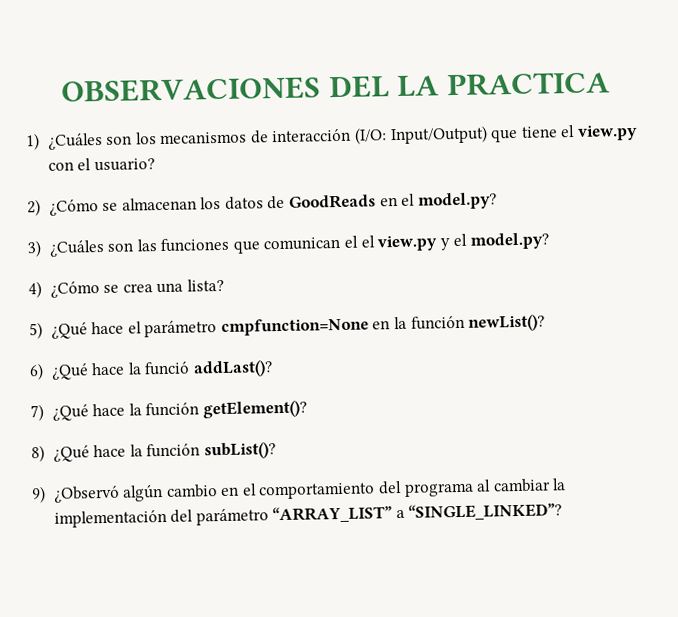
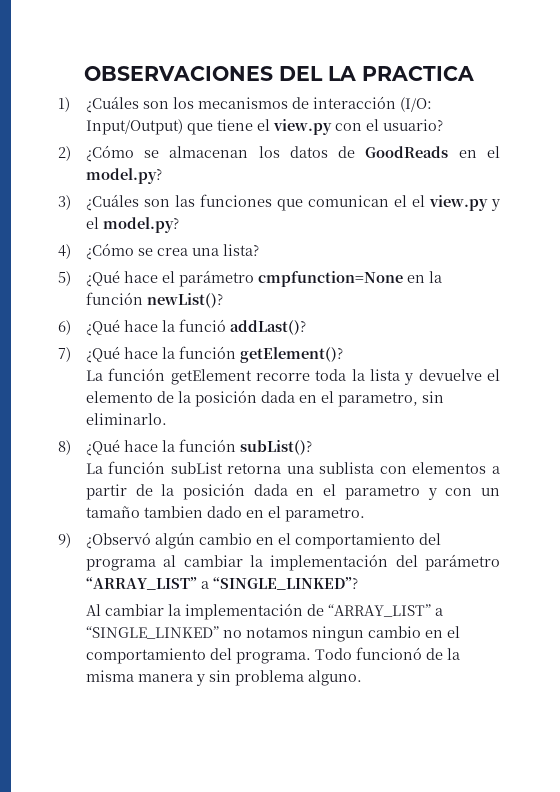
+ La función getElement recorre toda la lista y devuelve el elemento de la posición dada en el parametro, sin eliminarlo.
+ La función subList retorna una sublista con elementos a partir de la posición dada en el parametro y con un tamaño tambien dado en el parametro.
+ Al cambiar la implementación de “ARRAY_LIST” a “SINGLE_LINKED” no notamos ningun cambio en el comportamiento del programa. Todo funcionó de la misma manera y sin problema alguno.

